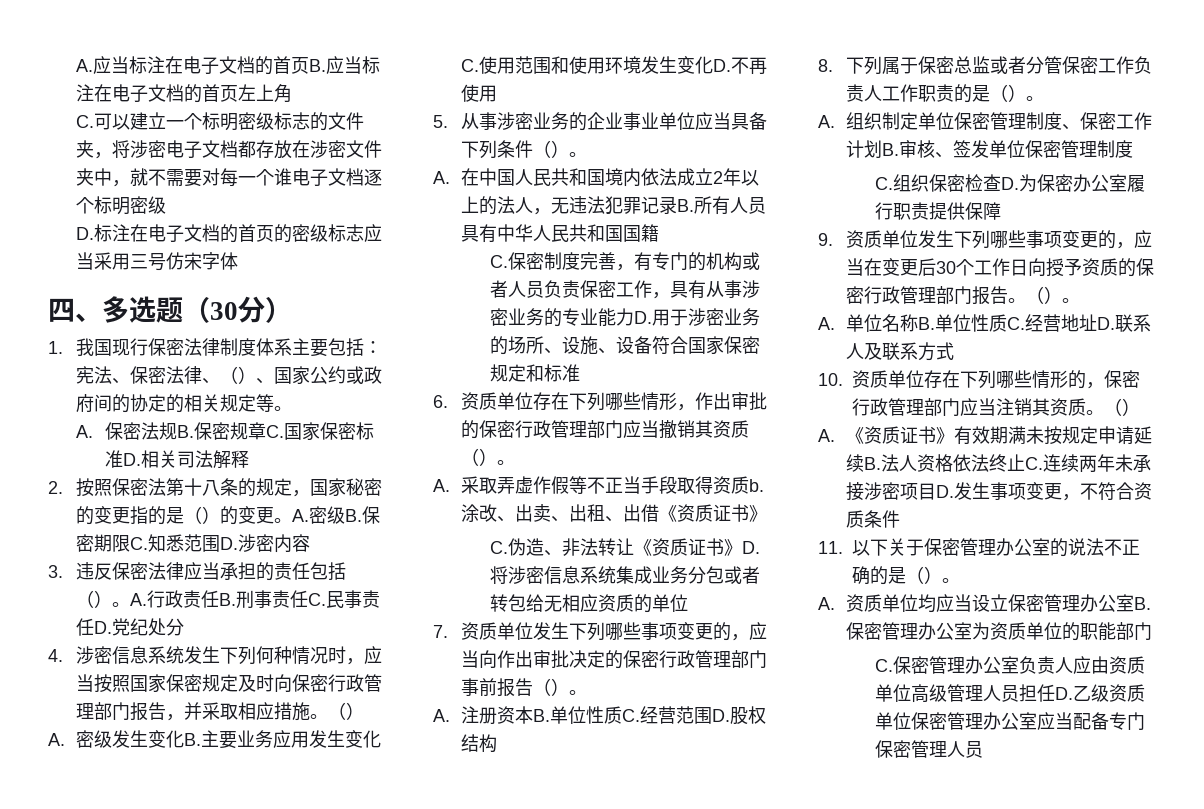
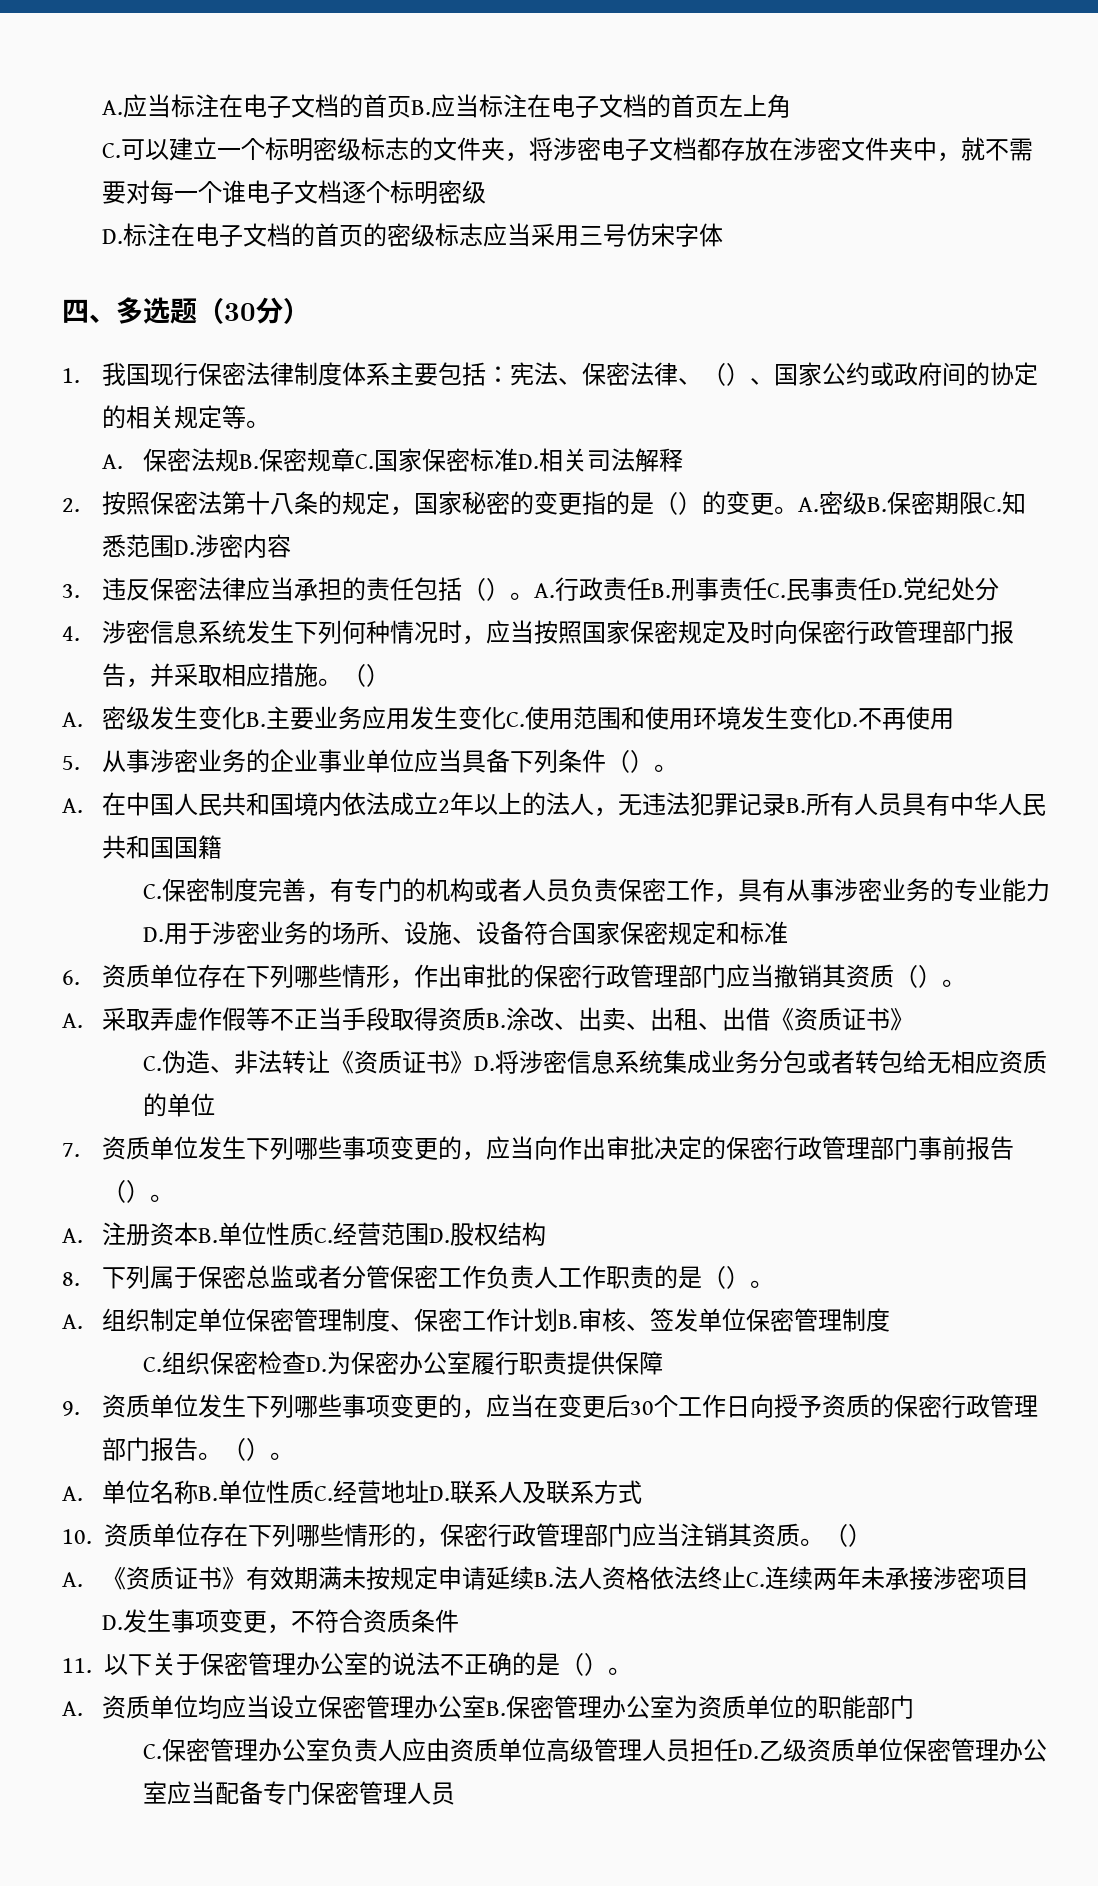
- A.采取弄虚作假等不正当手段取得资质b.涂改、出卖、出租、出借《资质证书》
+ A.采取弄虚作假等不正当手段取得资质B.涂改、出卖、出租、出借《资质证书》

